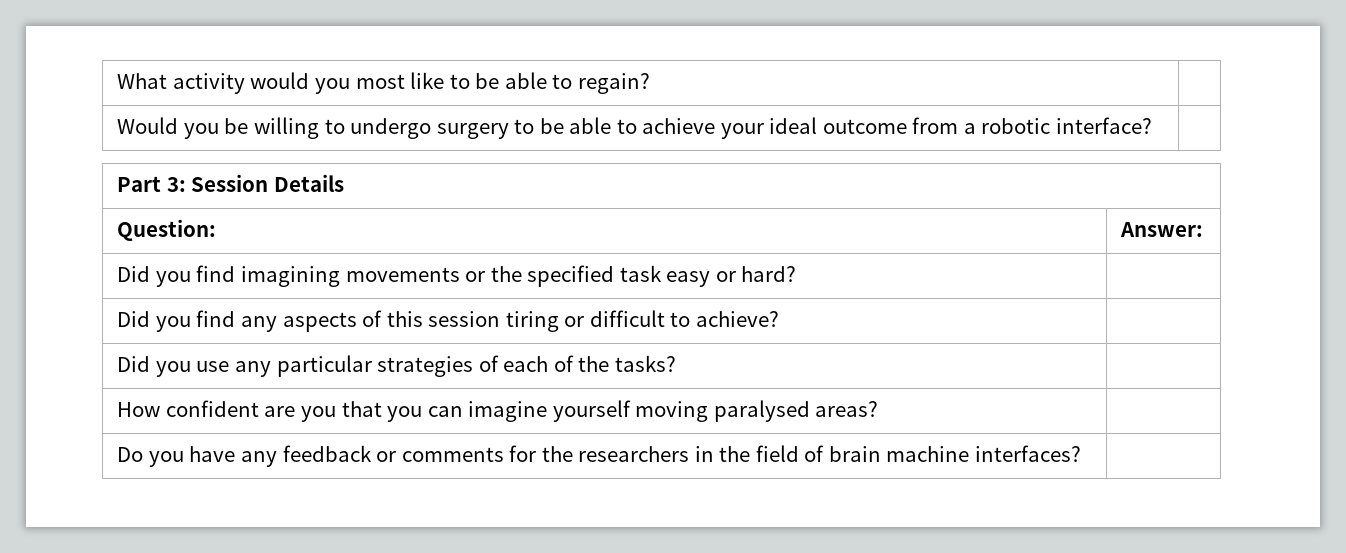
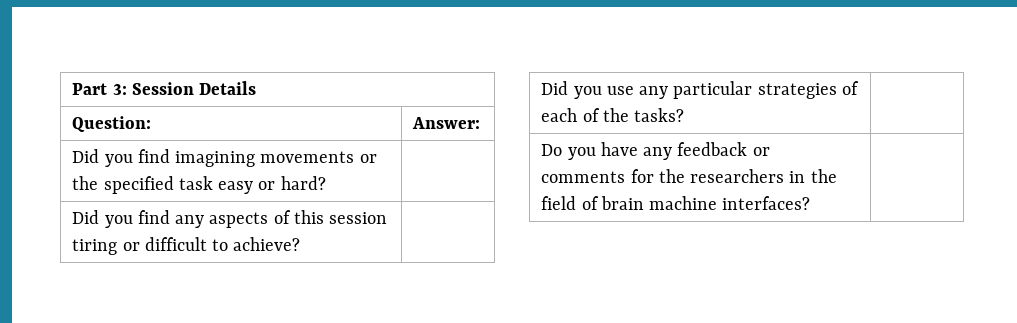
- What activity would you most like to be able to regain? |
- Would you be willing to undergo surgery to be able to achieve your ideal outcome from a robotic interface? |
- How confident are you that you can imagine yourself moving paralysed areas? |

